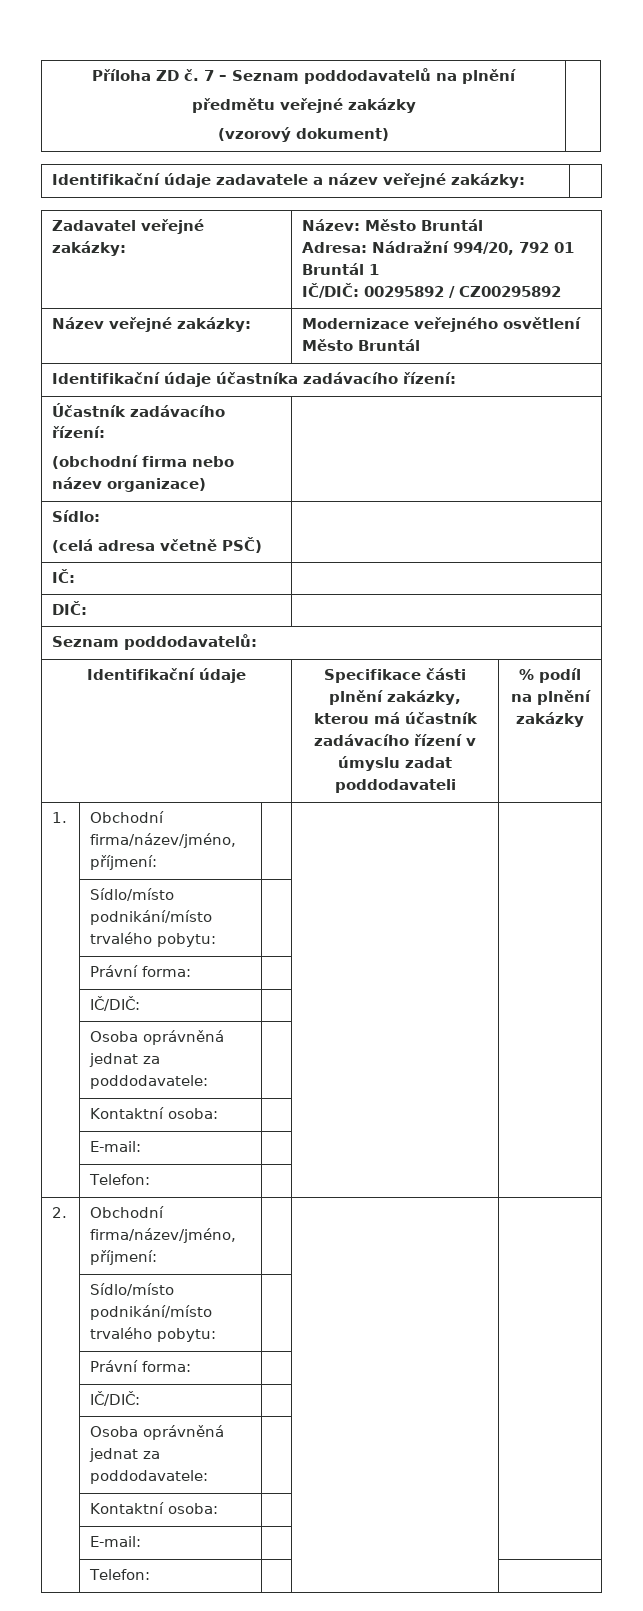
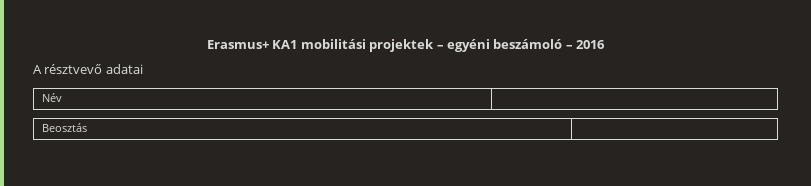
- Příloha ZD č. 7 – Seznam poddodavatelů na plnění
- předmětu veřejné zakázky
- (vzorový dokument) |
- Identifikační údaje zadavatele a název veřejné zakázky: |
- Zadavatel veřejné zakázky: | Název: Město Bruntál
- Adresa: Nádražní 994/20, 792 01 Bruntál 1
- IČ/DIČ: 00295892 / CZ00295892
- Název veřejné zakázky: | Modernizace veřejného osvětlení Město Bruntál
- Identifikační údaje účastníka zadávacího řízení:
- Účastník zadávacího řízení:
- (obchodní firma nebo název organizace) |
- Sídlo:
- (celá adresa včetně PSČ) |
- IČ: |
- DIČ: |
- Seznam poddodavatelů:
- Identifikační údaje | Specifikace části plnění zakázky, kterou má účastník zadávacího řízení v úmyslu zadat poddodavateli | % podíl na plnění zakázky
- 1. | Obchodní firma/název/jméno, příjmení: | | |
- | Sídlo/místo podnikání/místo trvalého pobytu: | | |
- | Právní forma: | | |
- | IČ/DIČ: | | |
- | Osoba oprávněná jednat za poddodavatele: | | |
- | Kontaktní osoba: | | |
- | E-mail: | | |
- | Telefon: | | |
- 2. | Obchodní firma/název/jméno, příjmení: | | |
- | Sídlo/místo podnikání/místo trvalého pobytu: | | |
- | Právní forma: | | |
- | IČ/DIČ: | | |
- | Osoba oprávněná jednat za poddodavatele: | | |
- | Kontaktní osoba: | | |
- | E-mail: | | |
- | Telefon: | | |
+ Erasmus+ KA1 mobilitási projektek – egyéni beszámoló – 2016
+ A résztvevő adatai
+ Név |
+ Beosztás |

